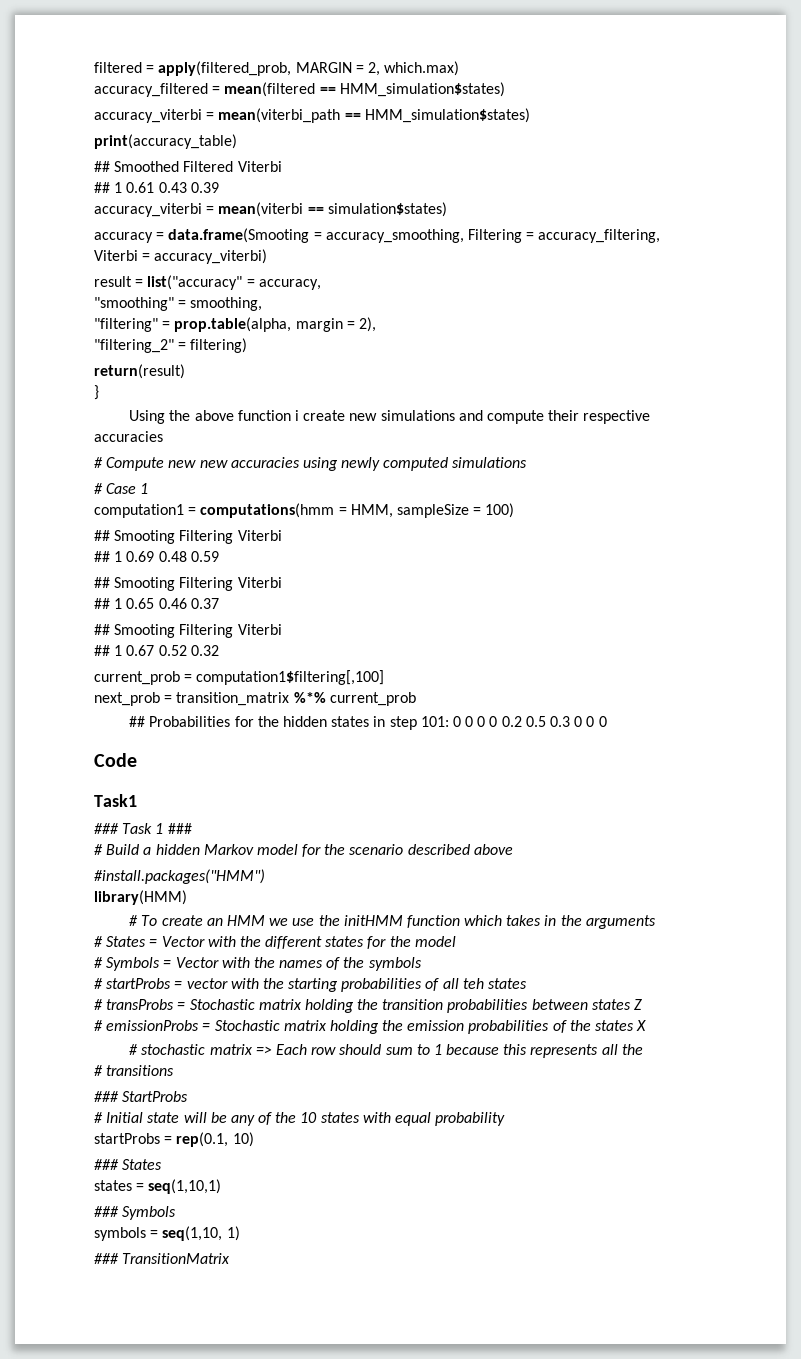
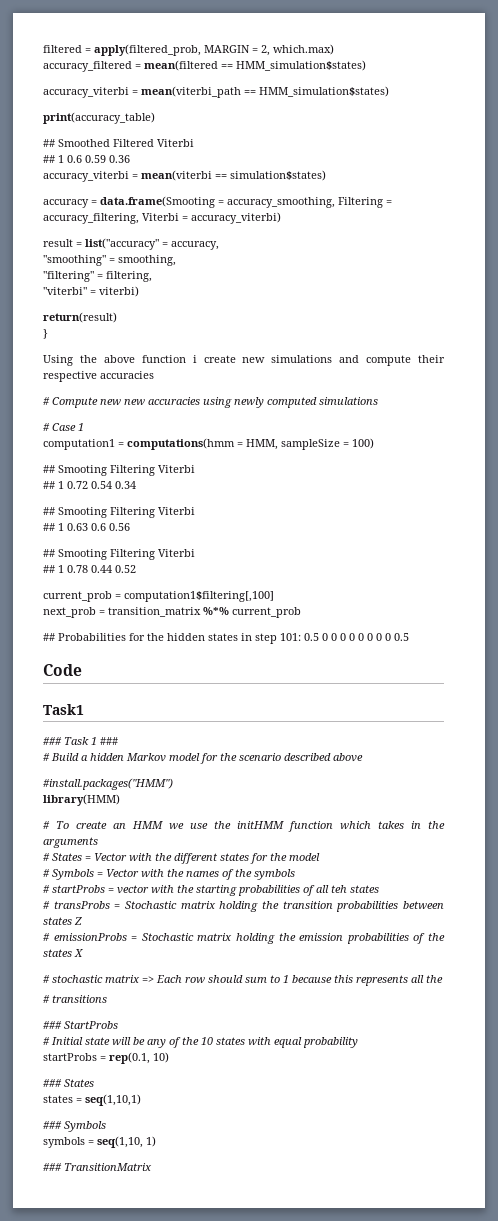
- ## 1 0.61 0.43 0.39
+ ## 1 0.6 0.59 0.36
- "filtering" = prop.table(alpha, margin = 2),
- "filtering_2" = filtering)
+ "filtering" = filtering,
+ "viterbi" = viterbi)
- ## 1 0.69 0.48 0.59
+ ## 1 0.72 0.54 0.34
  ## Smooting Filtering Viterbi
- ## 1 0.65 0.46 0.37
+ ## 1 0.63 0.6 0.56
  ## Smooting Filtering Viterbi
- ## 1 0.67 0.52 0.32
+ ## 1 0.78 0.44 0.52
- ## Probabilities for the hidden states in step 101: 0 0 0 0 0.2 0.5 0.3 0 0 0
+ ## Probabilities for the hidden states in step 101: 0.5 0 0 0 0 0 0 0 0 0.5

